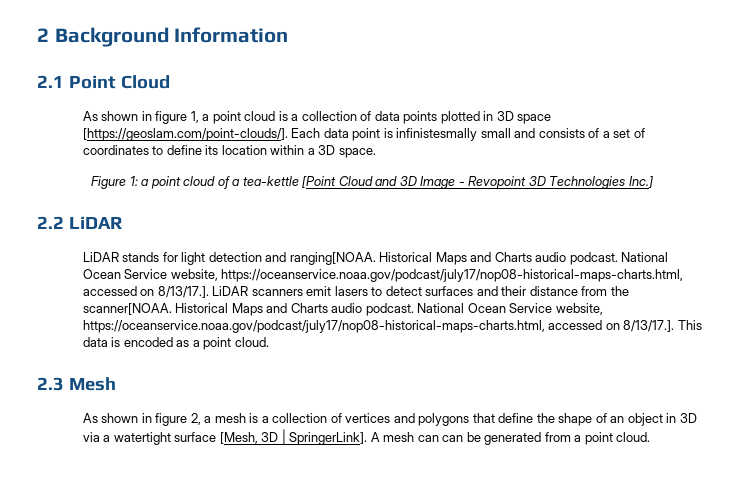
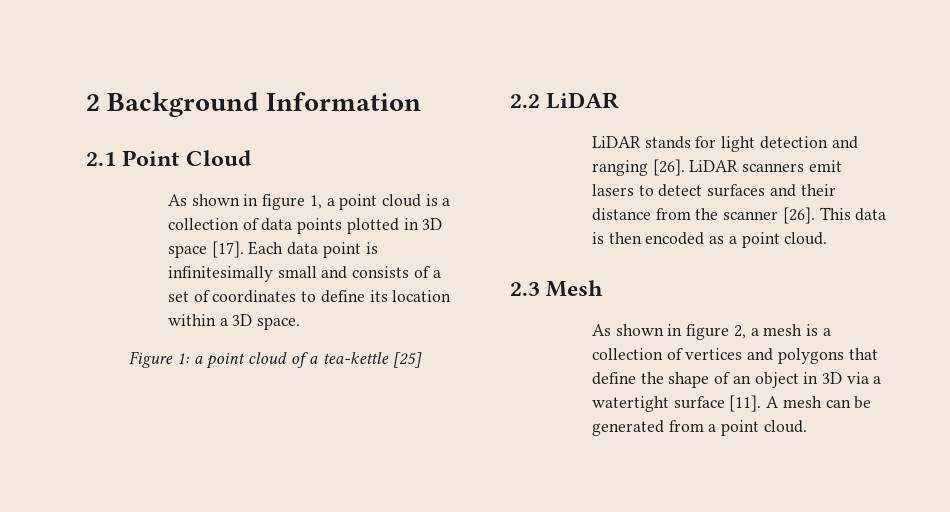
- As shown in figure 1, a point cloud is a collection of data points plotted in 3D space [https://geoslam.com/point-clouds/]. Each data point is infinistesmally small and consists of a set of coordinates to define its location within a 3D space.
+ As shown in figure 1, a point cloud is a collection of data points plotted in 3D space [17]. Each data point is infinitesimally small and consists of a set of coordinates to define its location within a 3D space.
- Figure 1: a point cloud of a tea-kettle [Point Cloud and 3D Image - Revopoint 3D Technologies Inc.]
+ Figure 1: a point cloud of a tea-kettle [25]
- LiDAR stands for light detection and ranging[NOAA. Historical Maps and Charts audio podcast. National Ocean Service website, https://oceanservice.noaa.gov/podcast/july17/nop08-historical-maps-charts.html, accessed on 8/13/17.]. LiDAR scanners emit lasers to detect surfaces and their distance from the scanner[NOAA. Historical Maps and Charts audio podcast. National Ocean Service website, https://oceanservice.noaa.gov/podcast/july17/nop08-historical-maps-charts.html, accessed on 8/13/17.]. This data is encoded as a point cloud.
+ LiDAR stands for light detection and ranging [26]. LiDAR scanners emit lasers to detect surfaces and their distance from the scanner [26]. This data is then encoded as a point cloud.
- As shown in figure 2, a mesh is a collection of vertices and polygons that define the shape of an object in 3D via a watertight surface [Mesh, 3D | SpringerLink].
+ As shown in figure 2, a mesh is a collection of vertices and polygons that define the shape of an object in 3D via a watertight surface [11].
- A mesh can can be generated from a point cloud.
+ A mesh can be generated from a point cloud.

